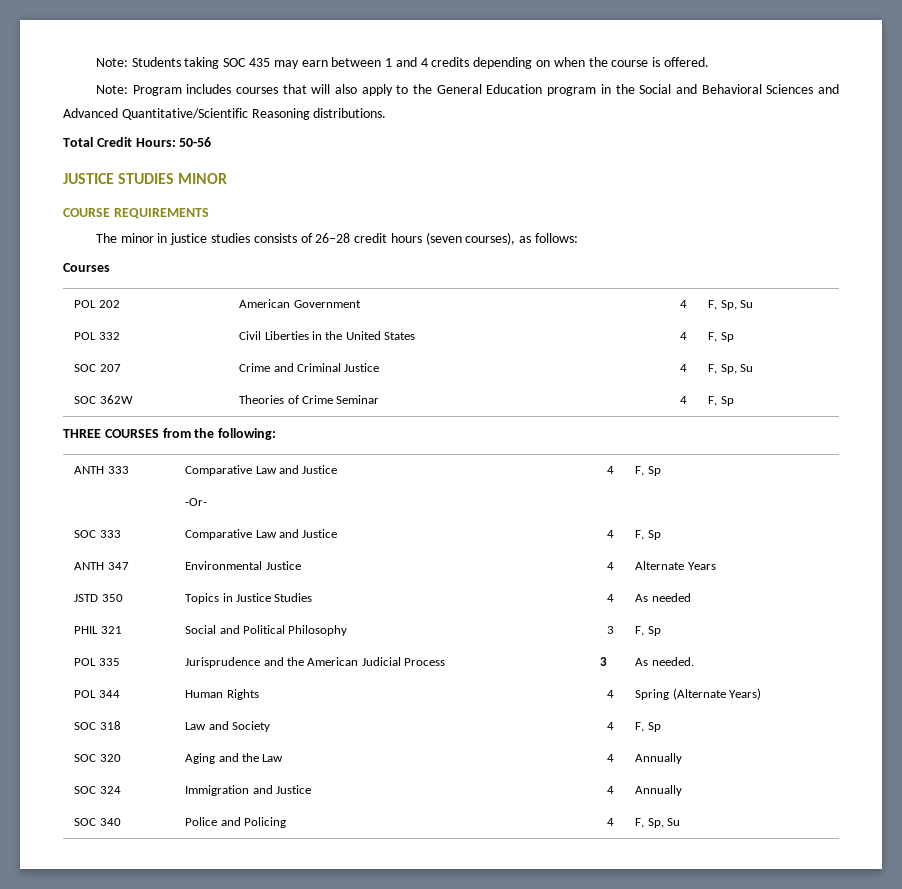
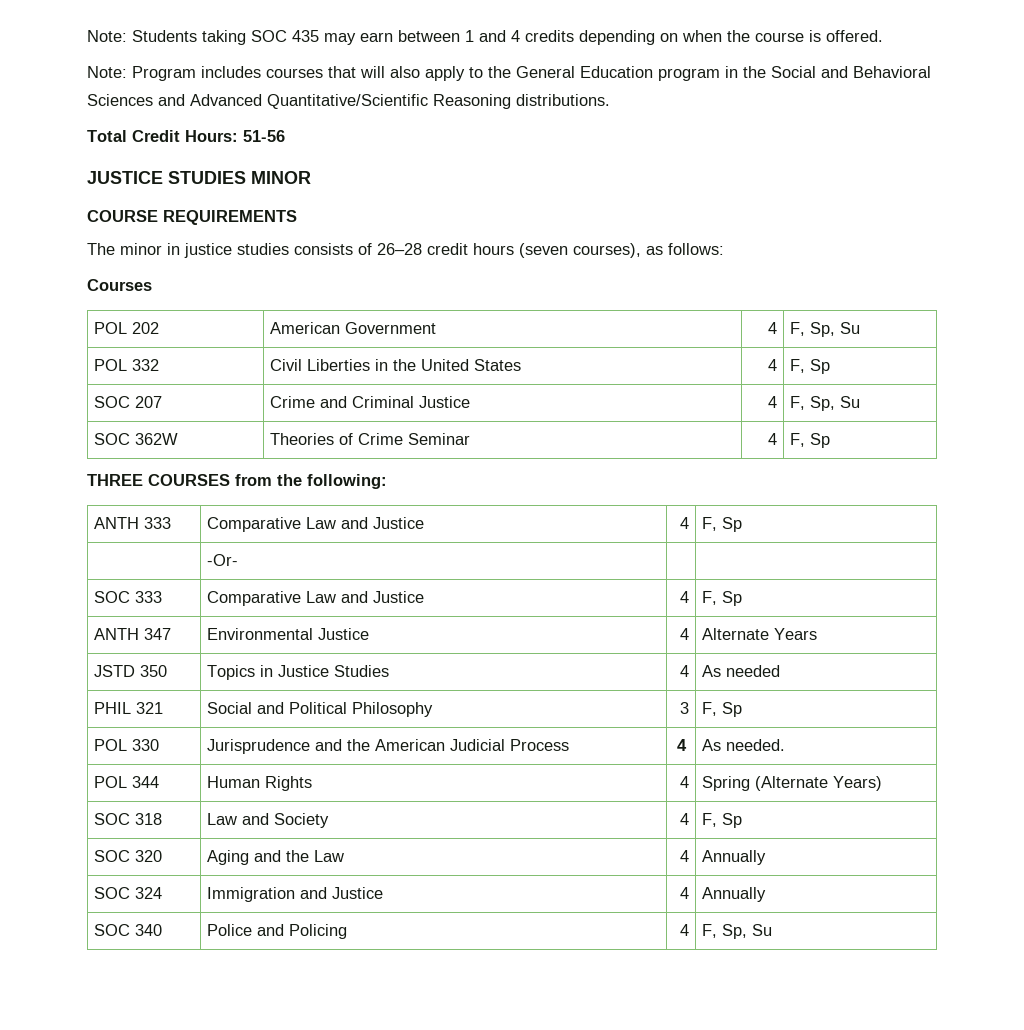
- Total Credit Hours: 50-56
+ Total Credit Hours: 51-56
- POL 335 | Jurisprudence and the American Judicial Process | 3 | As needed.
+ POL 330 | Jurisprudence and the American Judicial Process | 4 | As needed.

